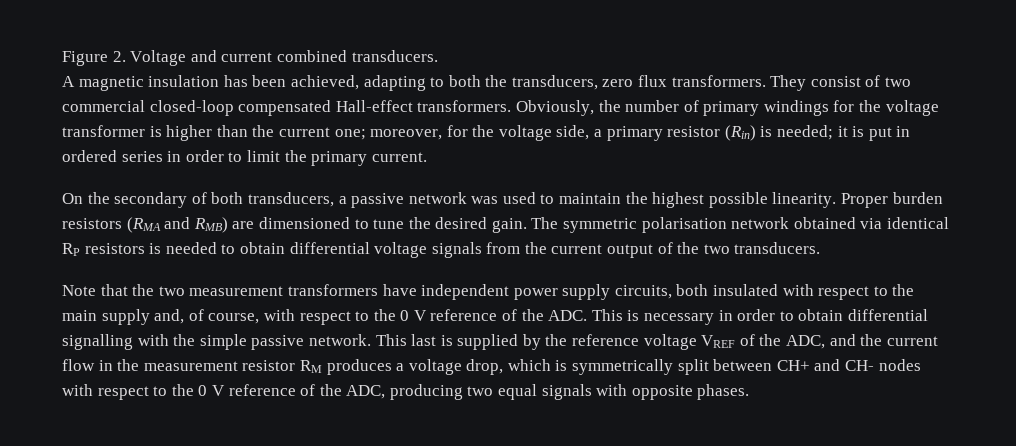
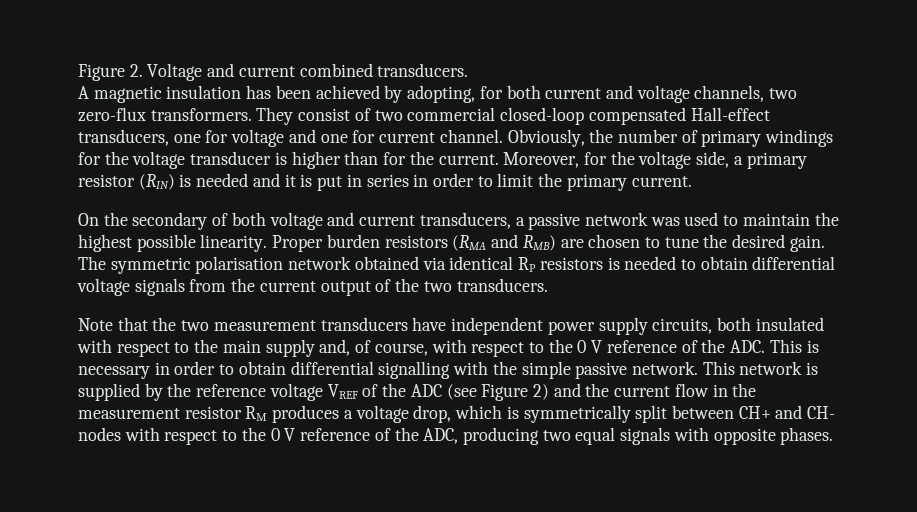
- A magnetic insulation has been achieved, adapting to both the transducers, zero flux transformers.
+ A magnetic insulation has been achieved by adopting, for both current and voltage channels, two zero-flux transformers.
- They consist of two commercial closed-loop compensated Hall-effect transformers.
+ They consist of two commercial closed-loop compensated Hall-effect transducers, one for voltage and one for current channel.
- Obviously, the number of primary windings for the voltage transformer is higher than the current one; moreover, for the voltage side, a primary resistor (Rin) is needed; it is put in ordered series in order to limit the primary current.
+ Obviously, the number of primary windings for the voltage transducer is higher than for the current. Moreover, for the voltage side, a primary resistor (RIN) is needed and it is put in series in order to limit the primary current.
- On the secondary of both transducers, a passive network was used to maintain the highest possible linearity.
+ On the secondary of both voltage and current transducers, a passive network was used to maintain the highest possible linearity.
- Proper burden resistors (RMA and RMB) are dimensioned to tune the desired gain.
+ Proper burden resistors (RMA and RMB) are chosen to tune the desired gain.
- Note that the two measurement transformers have independent power supply circuits, both insulated with respect to the main supply and, of course, with respect to the 0 V reference of the ADC. This is necessary in order to obtain differential signalling with the simple passive network.
+ Note that the two measurement transducers have independent power supply circuits, both insulated with respect to the main supply and, of course, with respect to the 0 V reference of the ADC. This is necessary in order to obtain differential signalling with the simple passive network.
- This last is supplied by the reference voltage VREF of the ADC, and the current flow in the measurement resistor RM produces a voltage drop, which is symmetrically split between CH+ and CH- nodes with respect to the 0 V reference of the ADC, producing two equal signals with opposite phases.
+ This network is supplied by the reference voltage VREF of the ADC (see Figure 2) and the current flow in the measurement resistor RM produces a voltage drop, which is symmetrically split between CH+ and CH- nodes with respect to the 0 V reference of the ADC, producing two equal signals with opposite phases.

